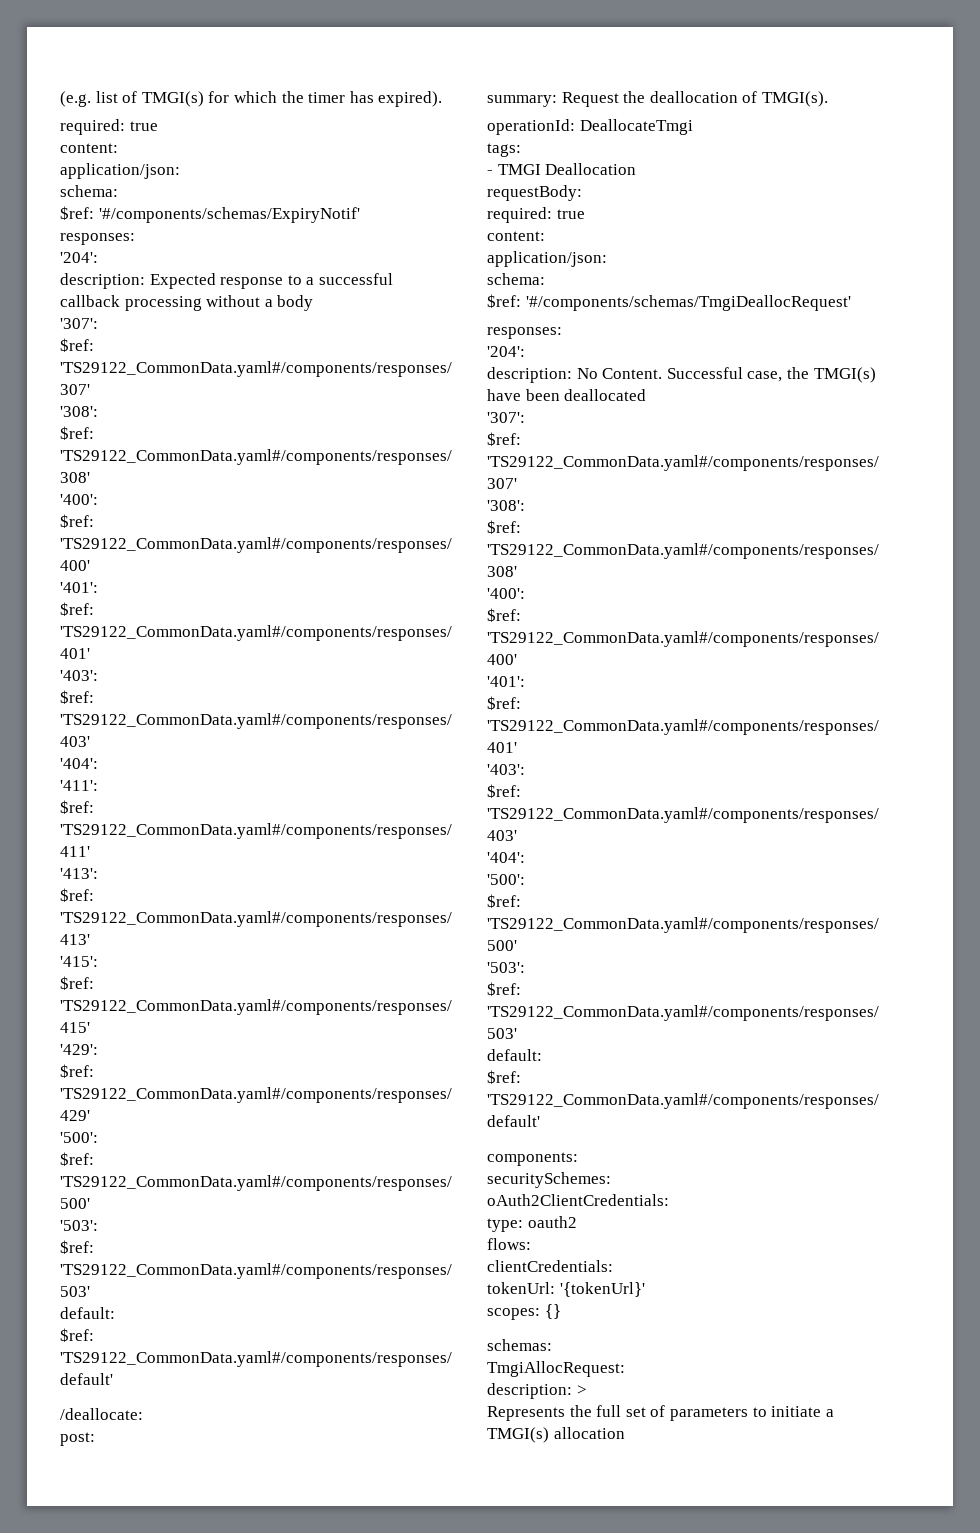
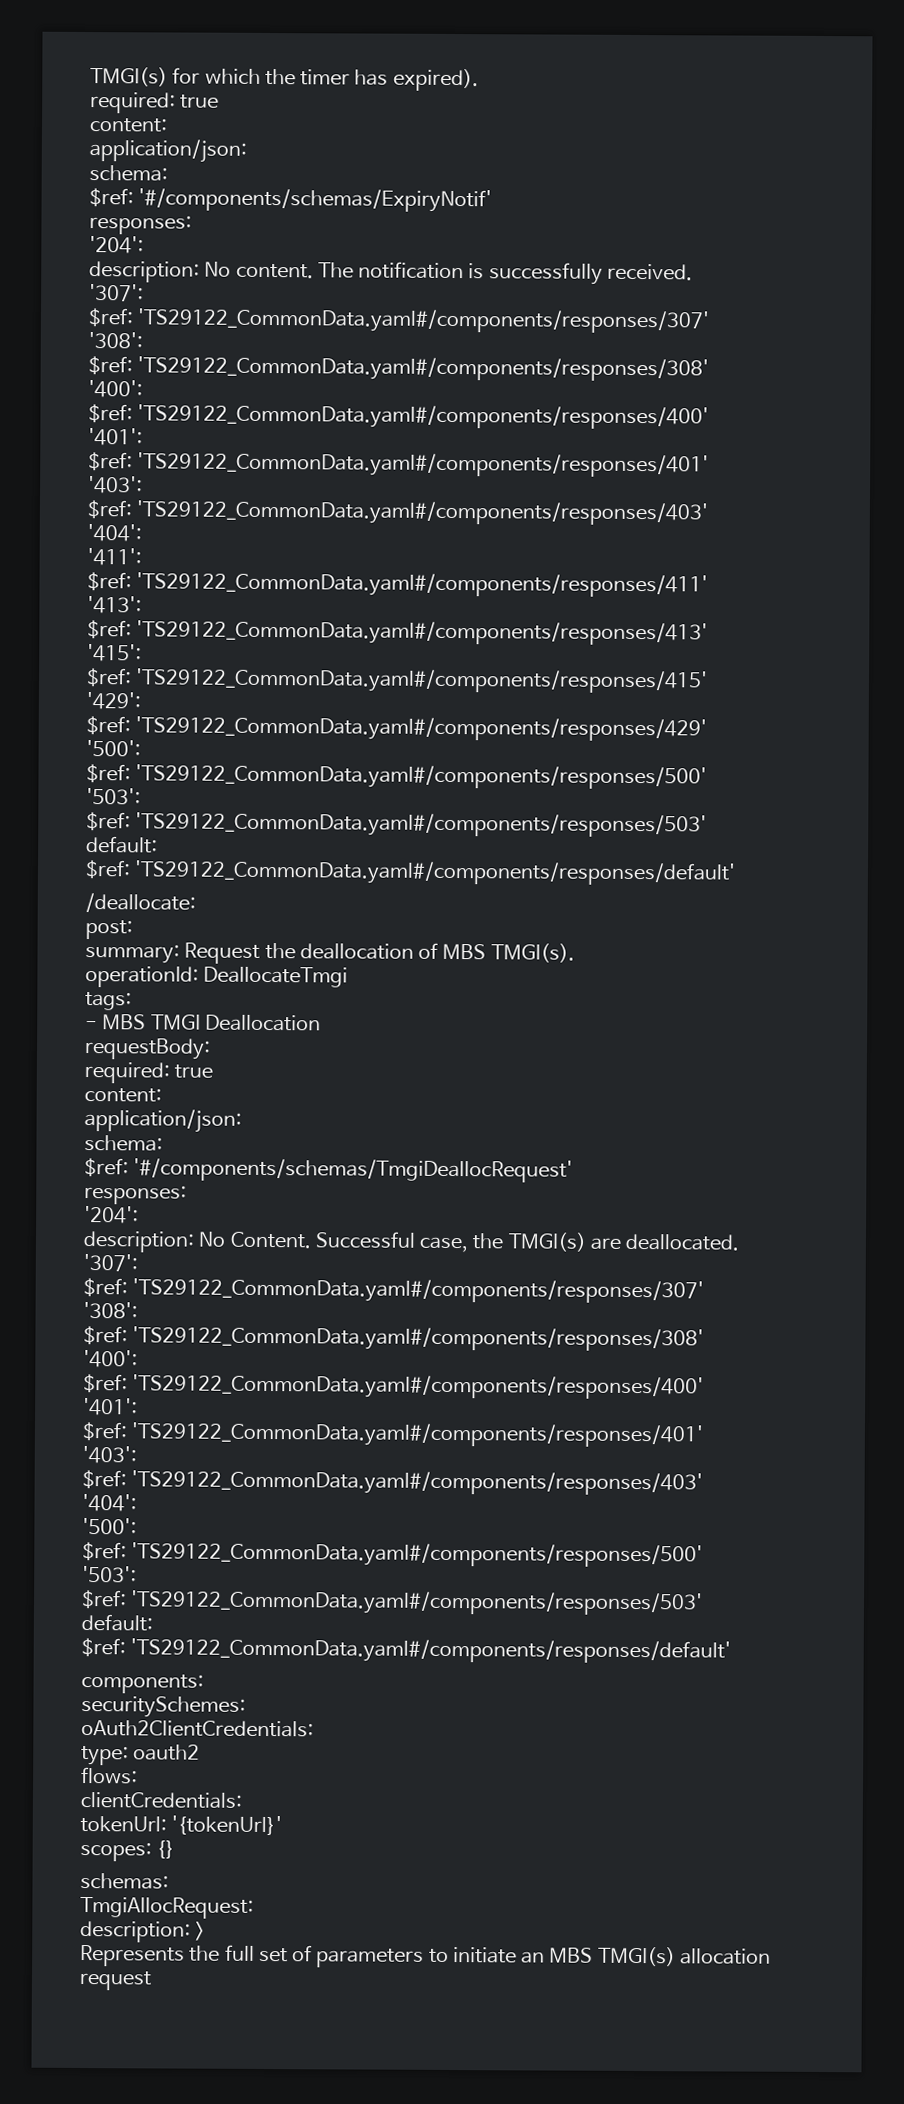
- (e.g. list of TMGI(s) for which the timer has expired).
+ TMGI(s) for which the timer has expired).
- description: Expected response to a successful callback processing without a body
+ description: No content. The notification is successfully received.
- summary: Request the deallocation of TMGI(s).
+ summary: Request the deallocation of MBS TMGI(s).
- - TMGI Deallocation
+ - MBS TMGI Deallocation
- Successful case, the TMGI(s) have been deallocated
+ Successful case, the TMGI(s) are deallocated.
- Represents the full set of parameters to initiate a TMGI(s) allocation
+ Represents the full set of parameters to initiate an MBS TMGI(s) allocation request

